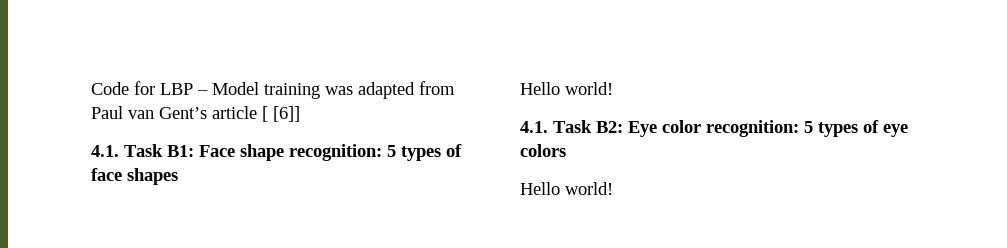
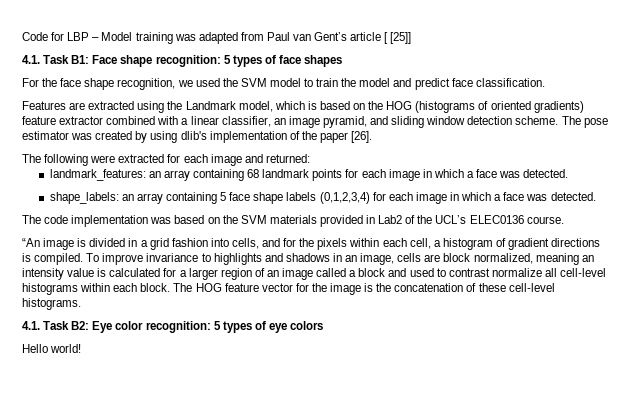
- Code for LBP – Model training was adapted from Paul van Gent’s article [ [6]]
+ Code for LBP – Model training was adapted from Paul van Gent’s article [ [25]]
  4.1. Task B1: Face shape recognition: 5 types of face shapes
- Hello world!
+ For the face shape recognition, we used the SVM model to train the model and predict face classification.
+ Features are extracted using the Landmark model, which is based on the HOG (histograms of oriented gradients) feature extractor combined with a linear classifier, an image pyramid, and sliding window detection scheme. The pose estimator was created by using dlib's implementation of the paper [26].
+ The following were extracted for each image and returned:
+ landmark_features: an array containing 68 landmark points for each image in which a face was detected.
+ shape_labels: an array containing 5 face shape labels (0,1,2,3,4) for each image in which a face was detected.
+ The code implementation was based on the SVM materials provided in Lab2 of the UCL’s ELEC0136 course.
+ “An image is divided in a grid fashion into cells, and for the pixels within each cell, a histogram of gradient directions is compiled. To improve invariance to highlights and shadows in an image, cells are block normalized, meaning an intensity value is calculated for a larger region of an image called a block and used to contrast normalize all cell-level histograms within each block. The HOG feature vector for the image is the concatenation of these cell-level histograms.

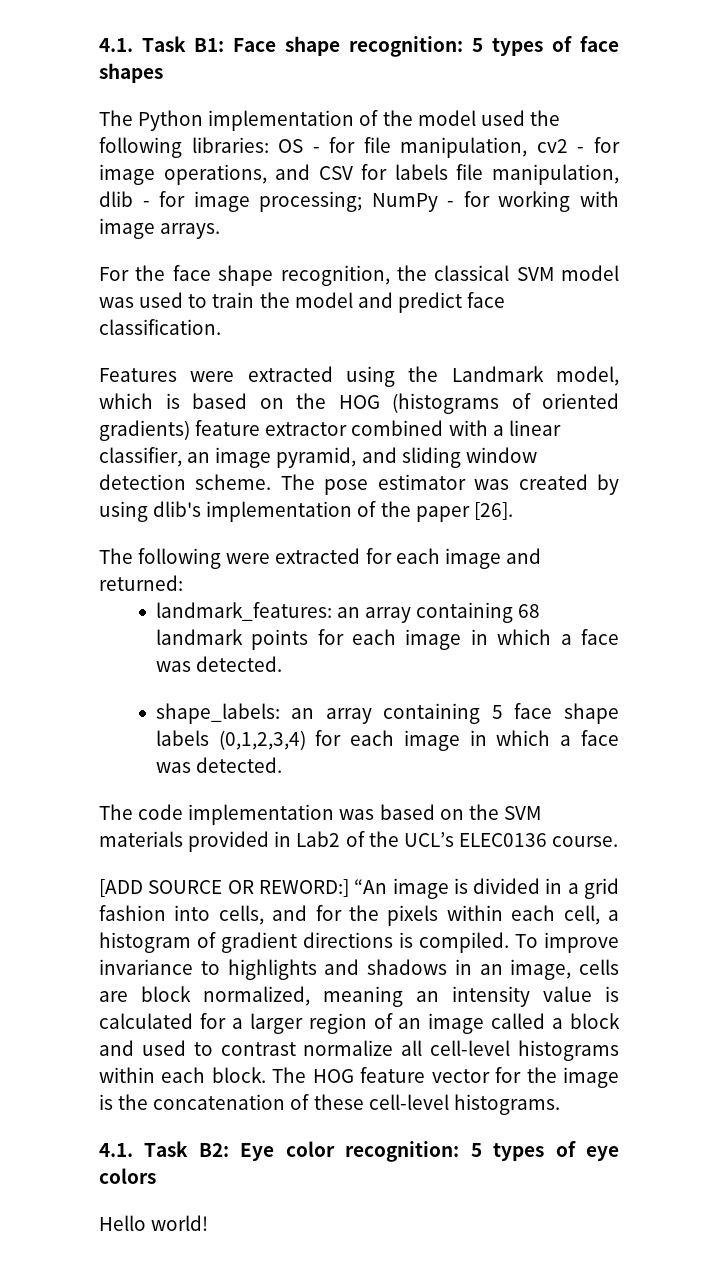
- Code for LBP – Model training was adapted from Paul van Gent’s article [ [25]]
+ The Python implementation of the model used the following libraries: OS - for file manipulation, cv2 - for image operations, and CSV for labels file manipulation, dlib - for image processing; NumPy - for working with image arrays.
- For the face shape recognition, we used the SVM model to train the model and predict face classification.
+ For the face shape recognition, the classical SVM model was used to train the model and predict face classification.
- Features are extracted using the Landmark model, which is based on the HOG (histograms of oriented gradients) feature extractor combined with a linear classifier, an image pyramid, and sliding window detection scheme.
+ Features were extracted using the Landmark model, which is based on the HOG (histograms of oriented gradients) feature extractor combined with a linear classifier, an image pyramid, and sliding window detection scheme.
- “An image is divided in a grid fashion into cells, and for the pixels within each cell, a histogram of gradient directions is compiled.
+ [ADD SOURCE OR REWORD:] “An image is divided in a grid fashion into cells, and for the pixels within each cell, a histogram of gradient directions is compiled.

